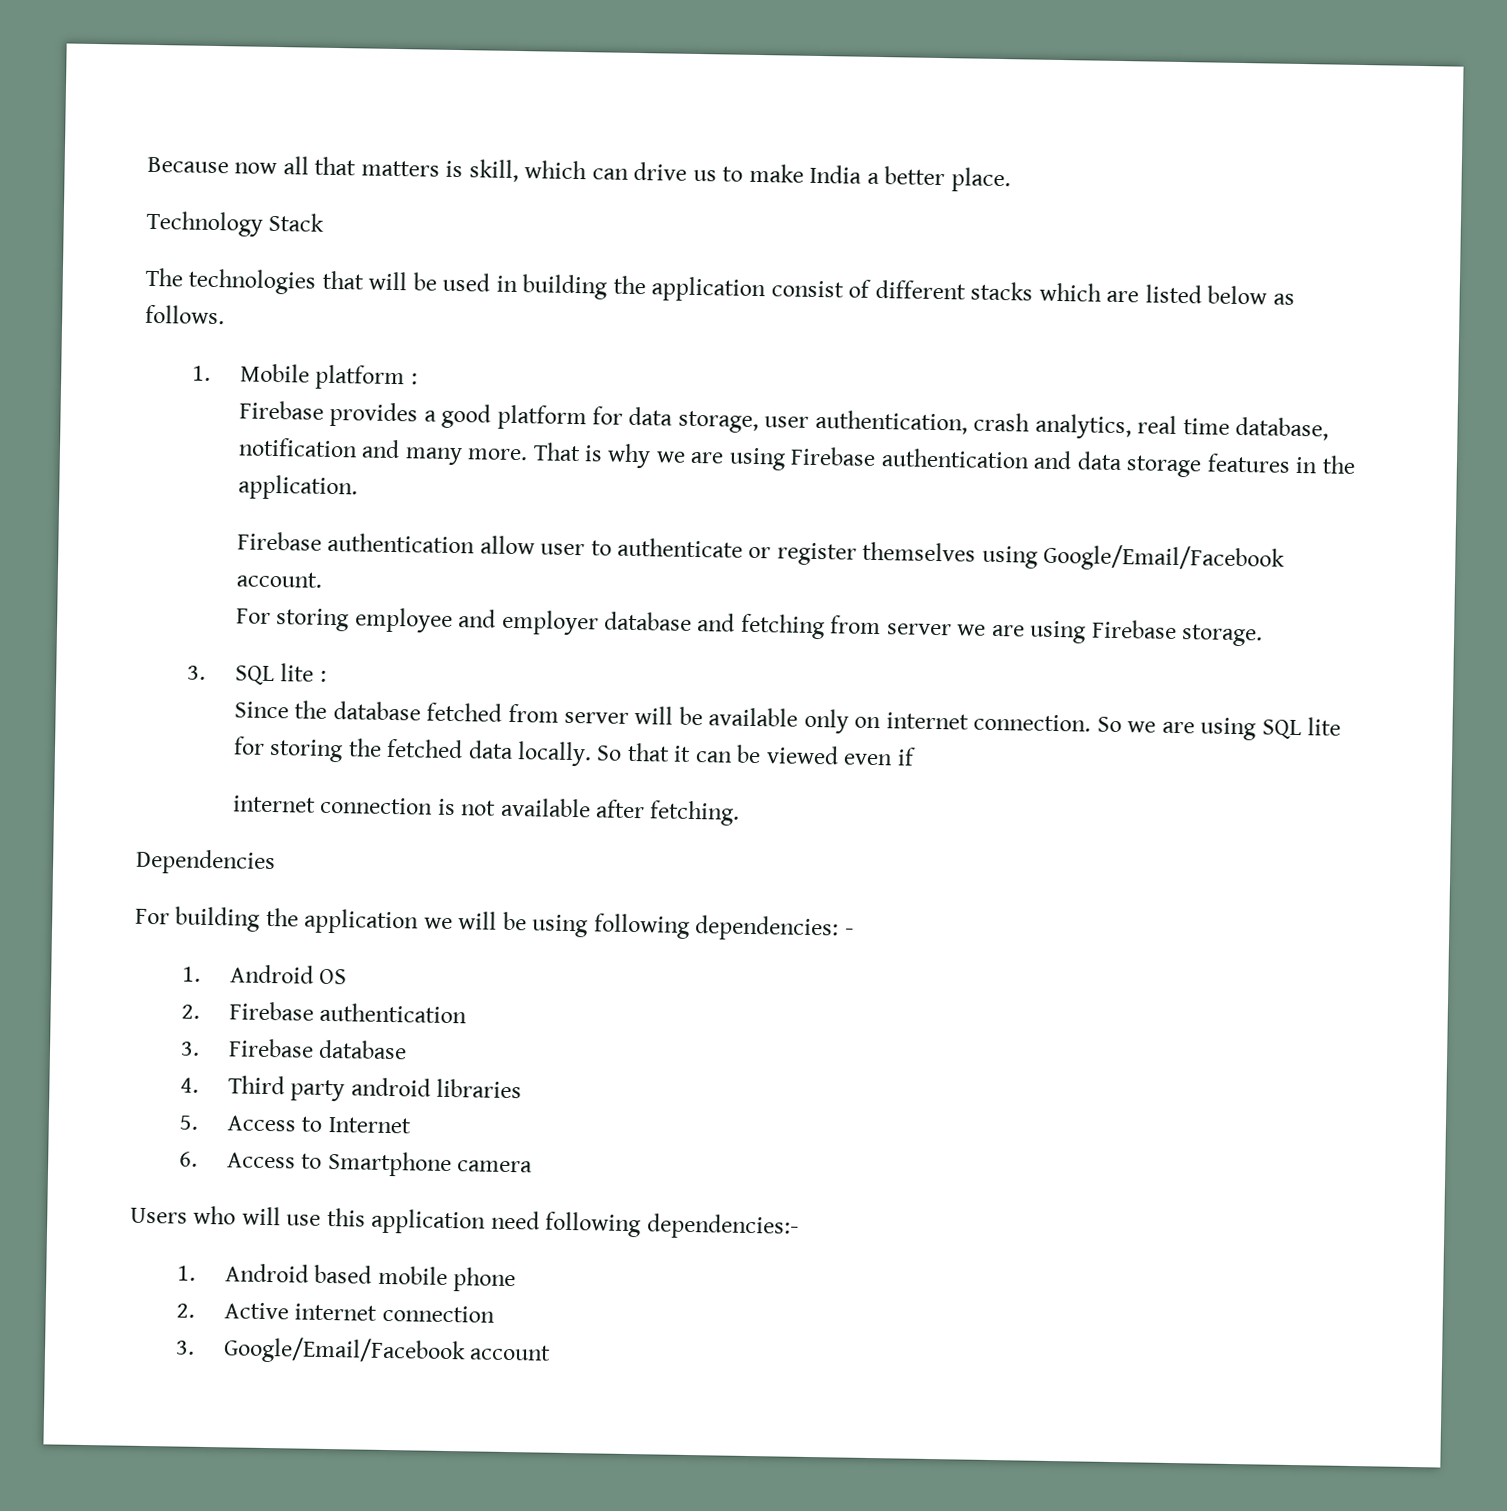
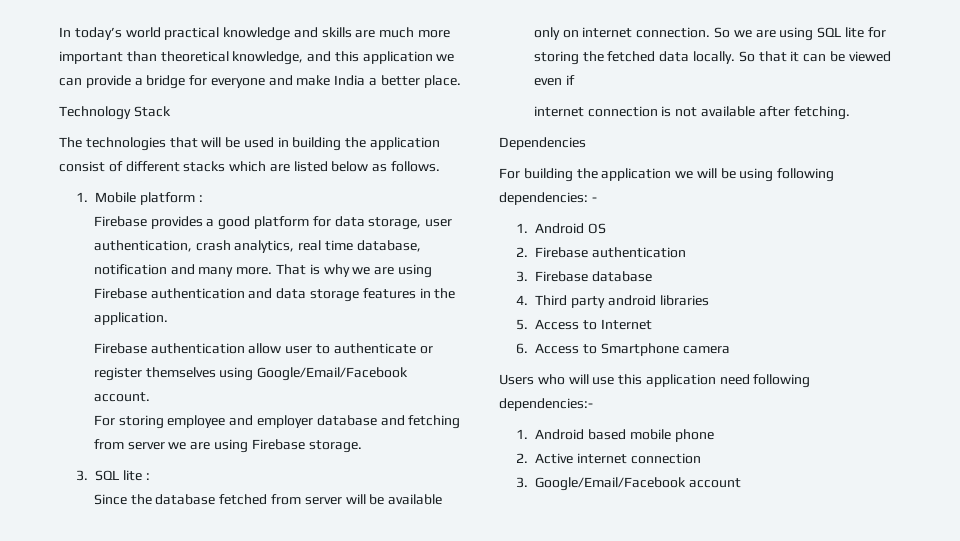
- Because now all that matters is skill, which can drive us to make India a better place.
+ In today’s world practical knowledge and skills are much more important than theoretical knowledge, and this application we can provide a bridge for everyone and make India a better place.

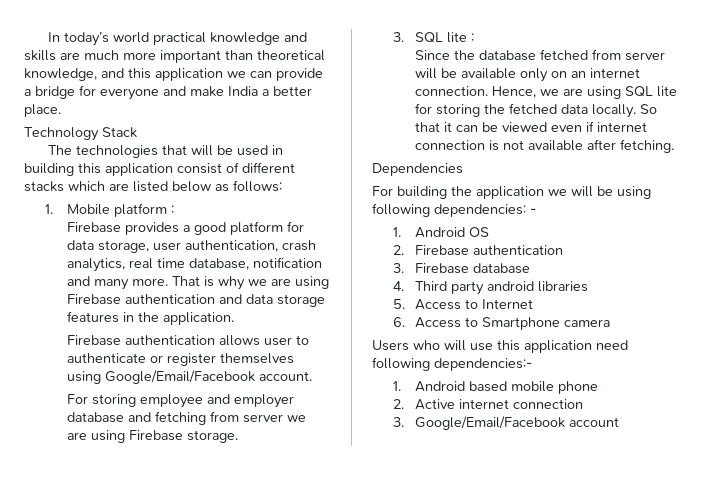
- The technologies that will be used in building the application consist of different stacks which are listed below as follows.
+ The technologies that will be used in building this application consist of different stacks which are listed below as follows:
- Firebase authentication allow user to authenticate or register themselves using Google/Email/Facebook account.
+ Firebase authentication allows user to authenticate or register themselves using Google/Email/Facebook account.
- Since the database fetched from server will be available only on internet connection.
+ Since the database fetched from server will be available only on an internet connection.
- So we are using SQL lite for storing the fetched data locally.
+ Hence, we are using SQL lite for storing the fetched data locally.
- So that it can be viewed even if
- internet connection is not available after fetching.
+ So that it can be viewed even if internet connection is not available after fetching.

